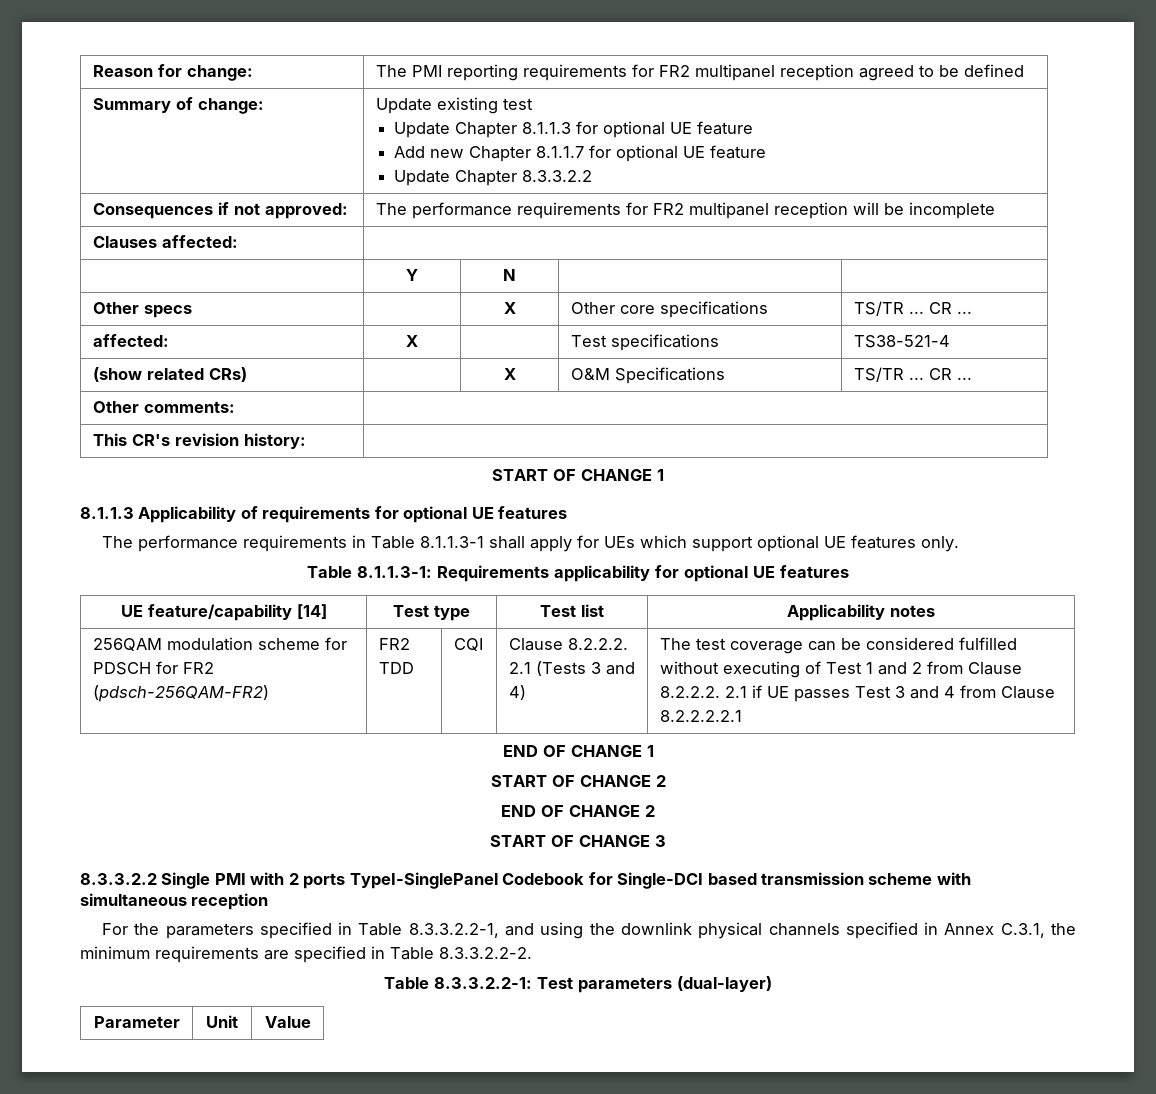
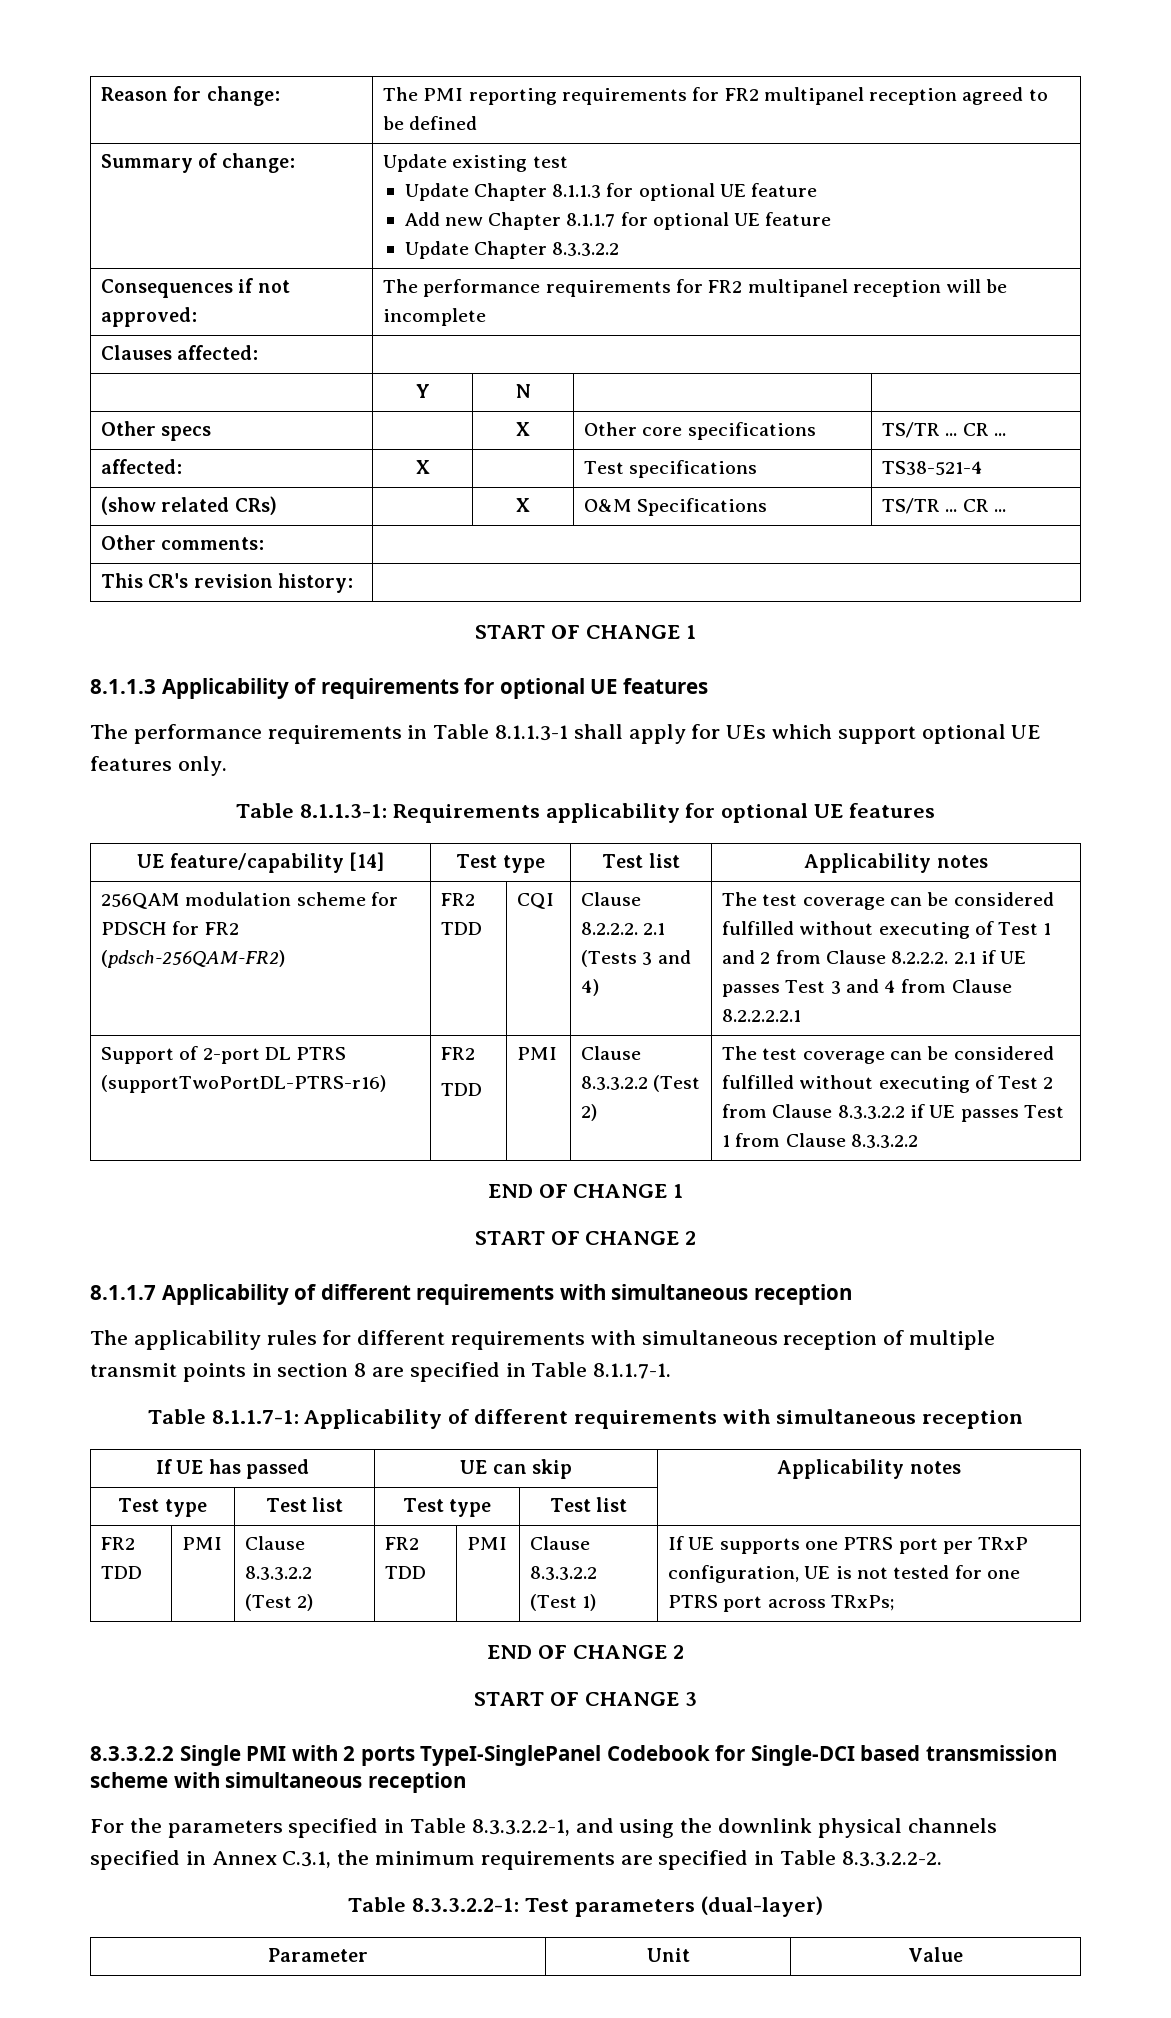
+ Support of 2-port DL PTRS (supportTwoPortDL-PTRS-r16) | FR2
+ TDD | PMI | Clause 8.3.3.2.2 (Test 2) | The test coverage can be considered fulfilled without executing of Test 2 from Clause 8.3.3.2.2 if UE passes Test 1 from Clause 8.3.3.2.2
+ 8.1.1.7 Applicability of different requirements with simultaneous reception
+ The applicability rules for different requirements with simultaneous reception of multiple transmit points in section 8 are specified in Table 8.1.1.7-1.
+ Table 8.1.1.7-1: Applicability of different requirements with simultaneous reception
+ If UE has passed | UE can skip | Applicability notes
+ Test type | Test list | Test type | Test list |
+ FR2 TDD | PMI | Clause 8.3.3.2.2 (Test 2) | FR2 TDD | PMI | Clause 8.3.3.2.2 (Test 1) | If UE supports one PTRS port per TRxP configuration, UE is not tested for one PTRS port across TRxPs;

